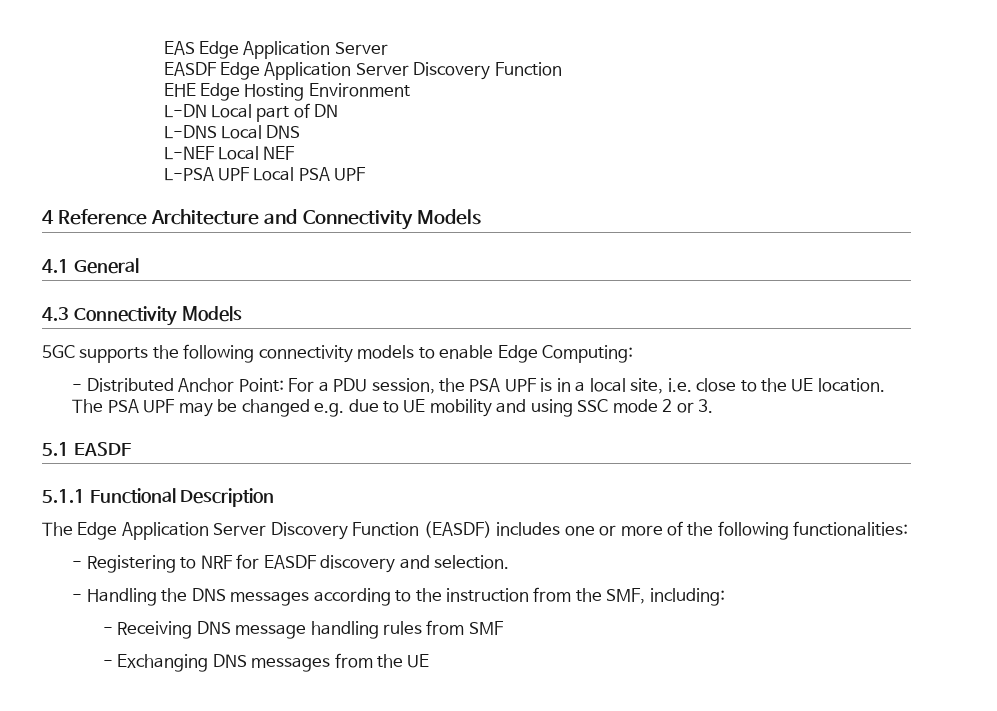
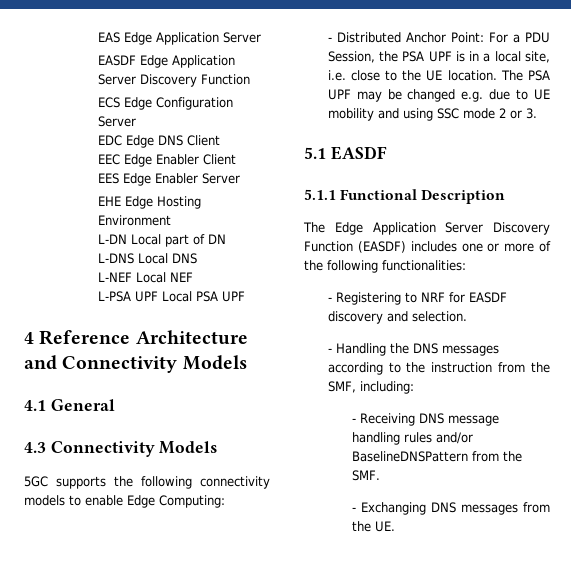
+ ECS Edge Configuration Server
+ EDC Edge DNS Client
+ EEC Edge Enabler Client
+ EES Edge Enabler Server
- - Distributed Anchor Point: For a PDU session, the PSA UPF is in a local site, i.e. close to the UE location.
+ - Distributed Anchor Point: For a PDU Session, the PSA UPF is in a local site, i.e. close to the UE location.
- - Receiving DNS message handling rules from SMF
+ - Receiving DNS message handling rules and/or BaselineDNSPattern from the SMF.
- - Exchanging DNS messages from the UE
+ - Exchanging DNS messages from the UE.

